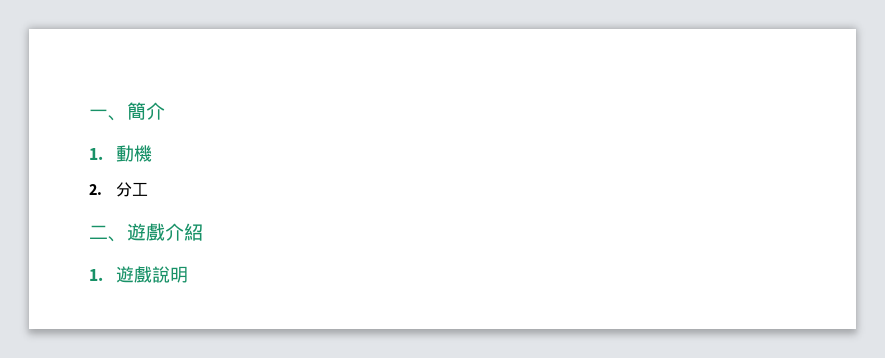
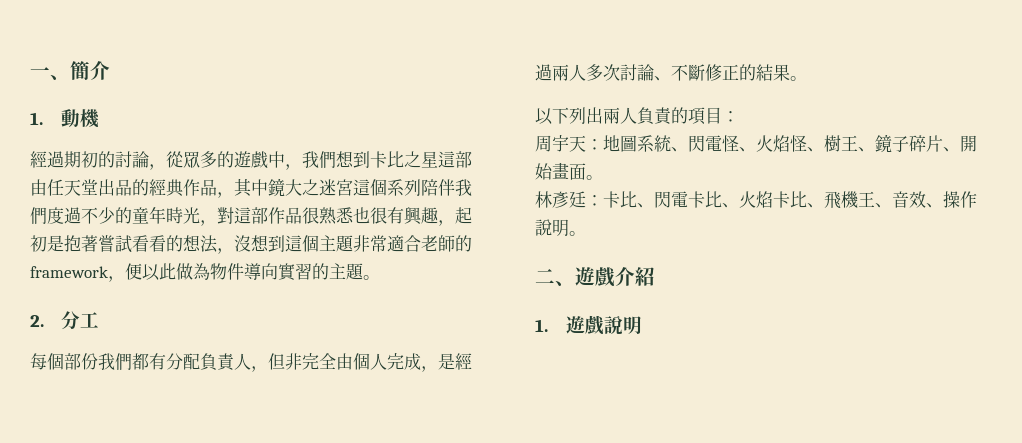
+ 經過期初的討論，從眾多的遊戲中，我們想到卡比之星這部由任天堂出品的經典作品，其中鏡大之迷宮這個系列陪伴我們度過不少的童年時光，對這部作品很熟悉也很有興趣，起初是抱著嘗試看看的想法，沒想到這個主題非常適合老師的framework，便以此做為物件導向實習的主題。
  2.分工
+ 每個部份我們都有分配負責人，但非完全由個人完成，是經過兩人多次討論、不斷修正的結果。
+ 以下列出兩人負責的項目：
+ 周宇天：地圖系統、閃電怪、火焰怪、樹王、鏡子碎片、開始畫面。
+ 林彥廷：卡比、閃電卡比、火焰卡比、飛機王、音效、操作說明。

